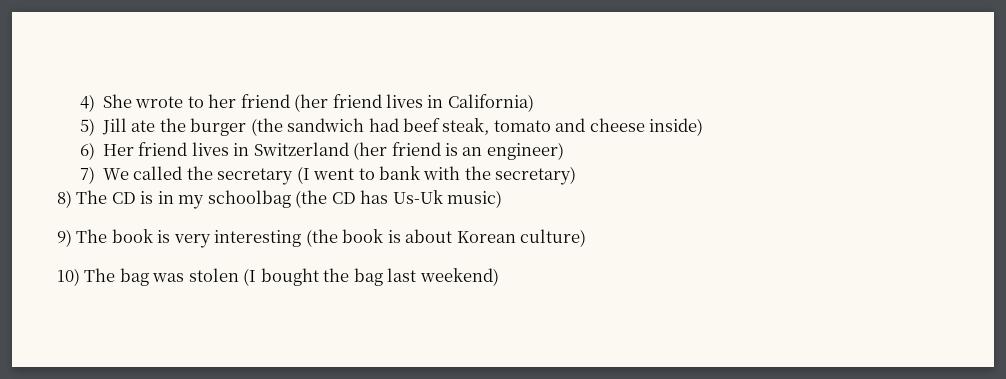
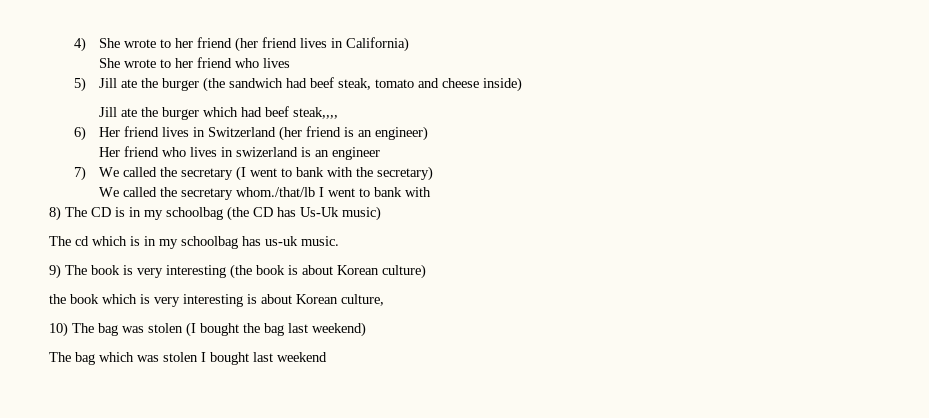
+ She wrote to her friend who lives
+ Jill ate the burger which had beef steak,,,,
+ Her friend who lives in swizerland is an engineer
+ We called the secretary whom./that/lb I went to bank with
+ The cd which is in my schoolbag has us-uk music.
+ the book which is very interesting is about Korean culture,
+ The bag which was stolen I bought last weekend

